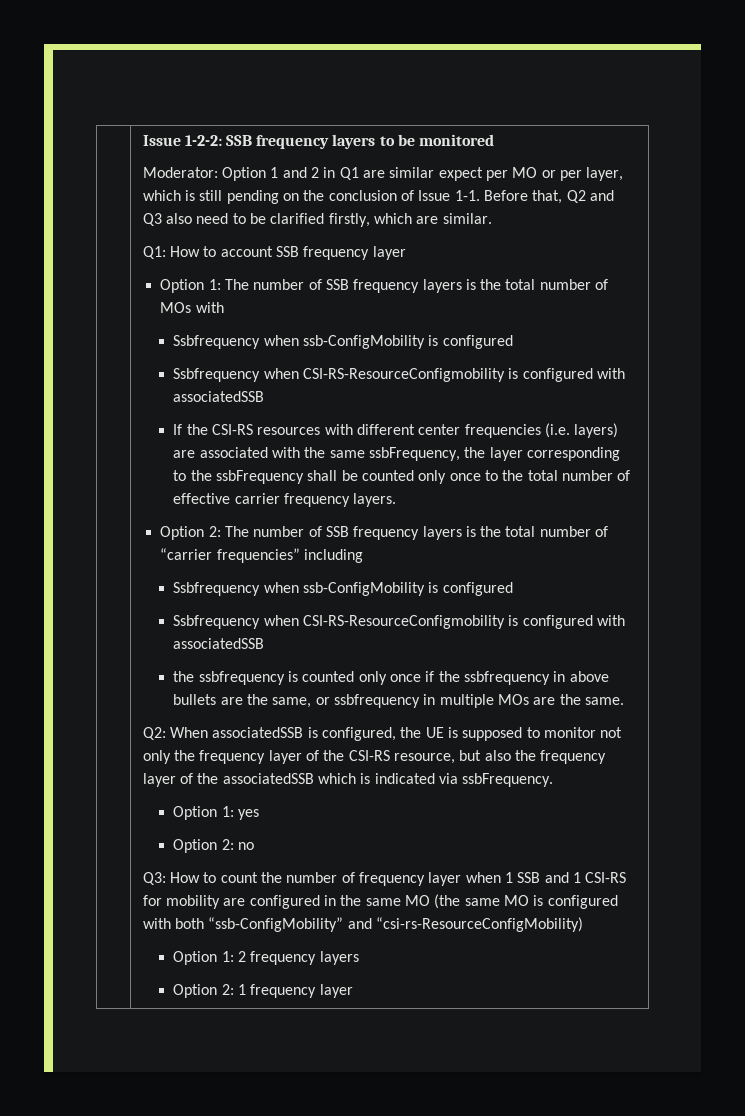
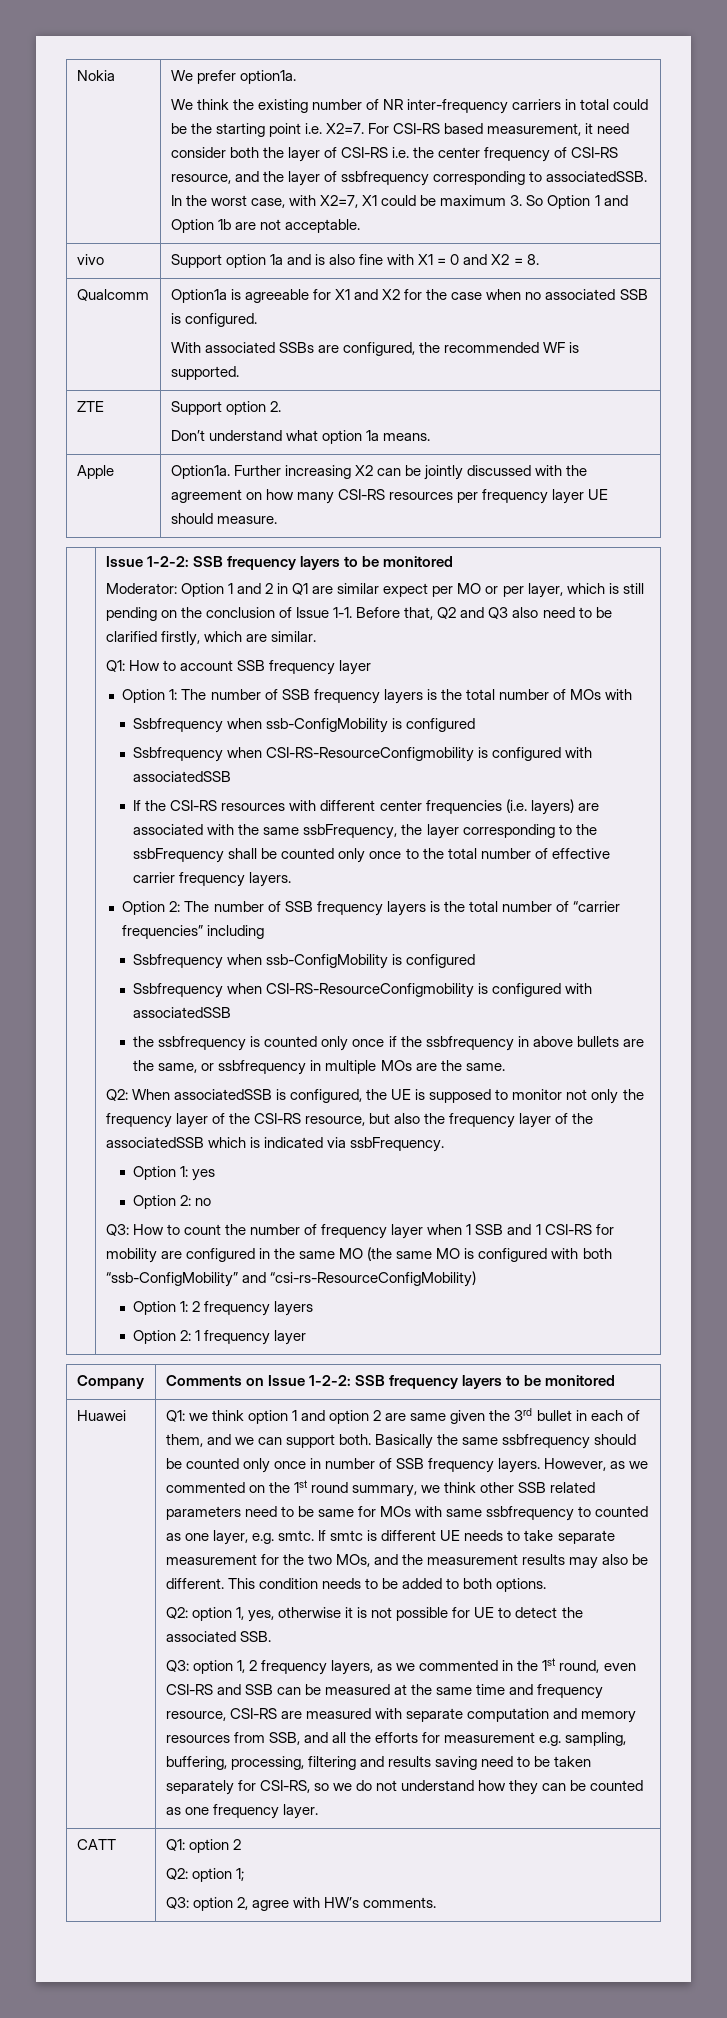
+ Nokia | We prefer option1a.
+ We think the existing number of NR inter-frequency carriers in total could be the starting point i.e. X2=7. For CSI-RS based measurement, it need consider both the layer of CSI-RS i.e. the center frequency of CSI-RS resource, and the layer of ssbfrequency corresponding to associatedSSB. In the worst case, with X2=7, X1 could be maximum 3. So Option 1 and Option 1b are not acceptable.
+ vivo | Support option 1a and is also fine with X1 = 0 and X2 = 8.
+ Qualcomm | Option1a is agreeable for X1 and X2 for the case when no associated SSB is configured.
+ With associated SSBs are configured, the recommended WF is supported.
+ ZTE | Support option 2.
+ Don’t understand what option 1a means.
+ Apple | Option1a. Further increasing X2 can be jointly discussed with the agreement on how many CSI-RS resources per frequency layer UE should measure.
+ Company | Comments on Issue 1-2-2: SSB frequency layers to be monitored
+ Huawei | Q1: we think option 1 and option 2 are same given the 3rd bullet in each of them, and we can support both. Basically the same ssbfrequency should be counted only once in number of SSB frequency layers. However, as we commented on the 1st round summary, we think other SSB related parameters need to be same for MOs with same ssbfrequency to counted as one layer, e.g. smtc. If smtc is different UE needs to take separate measurement for the two MOs, and the measurement results may also be different. This condition needs to be added to both options.
+ Q2: option 1, yes, otherwise it is not possible for UE to detect the associated SSB.
+ Q3: option 1, 2 frequency layers, as we commented in the 1st round, even CSI-RS and SSB can be measured at the same time and frequency resource, CSI-RS are measured with separate computation and memory resources from SSB, and all the efforts for measurement e.g. sampling, buffering, processing, filtering and results saving need to be taken separately for CSI-RS, so we do not understand how they can be counted as one frequency layer.
+ CATT | Q1: option 2
+ Q2: option 1;
+ Q3: option 2, agree with HW’s comments.

